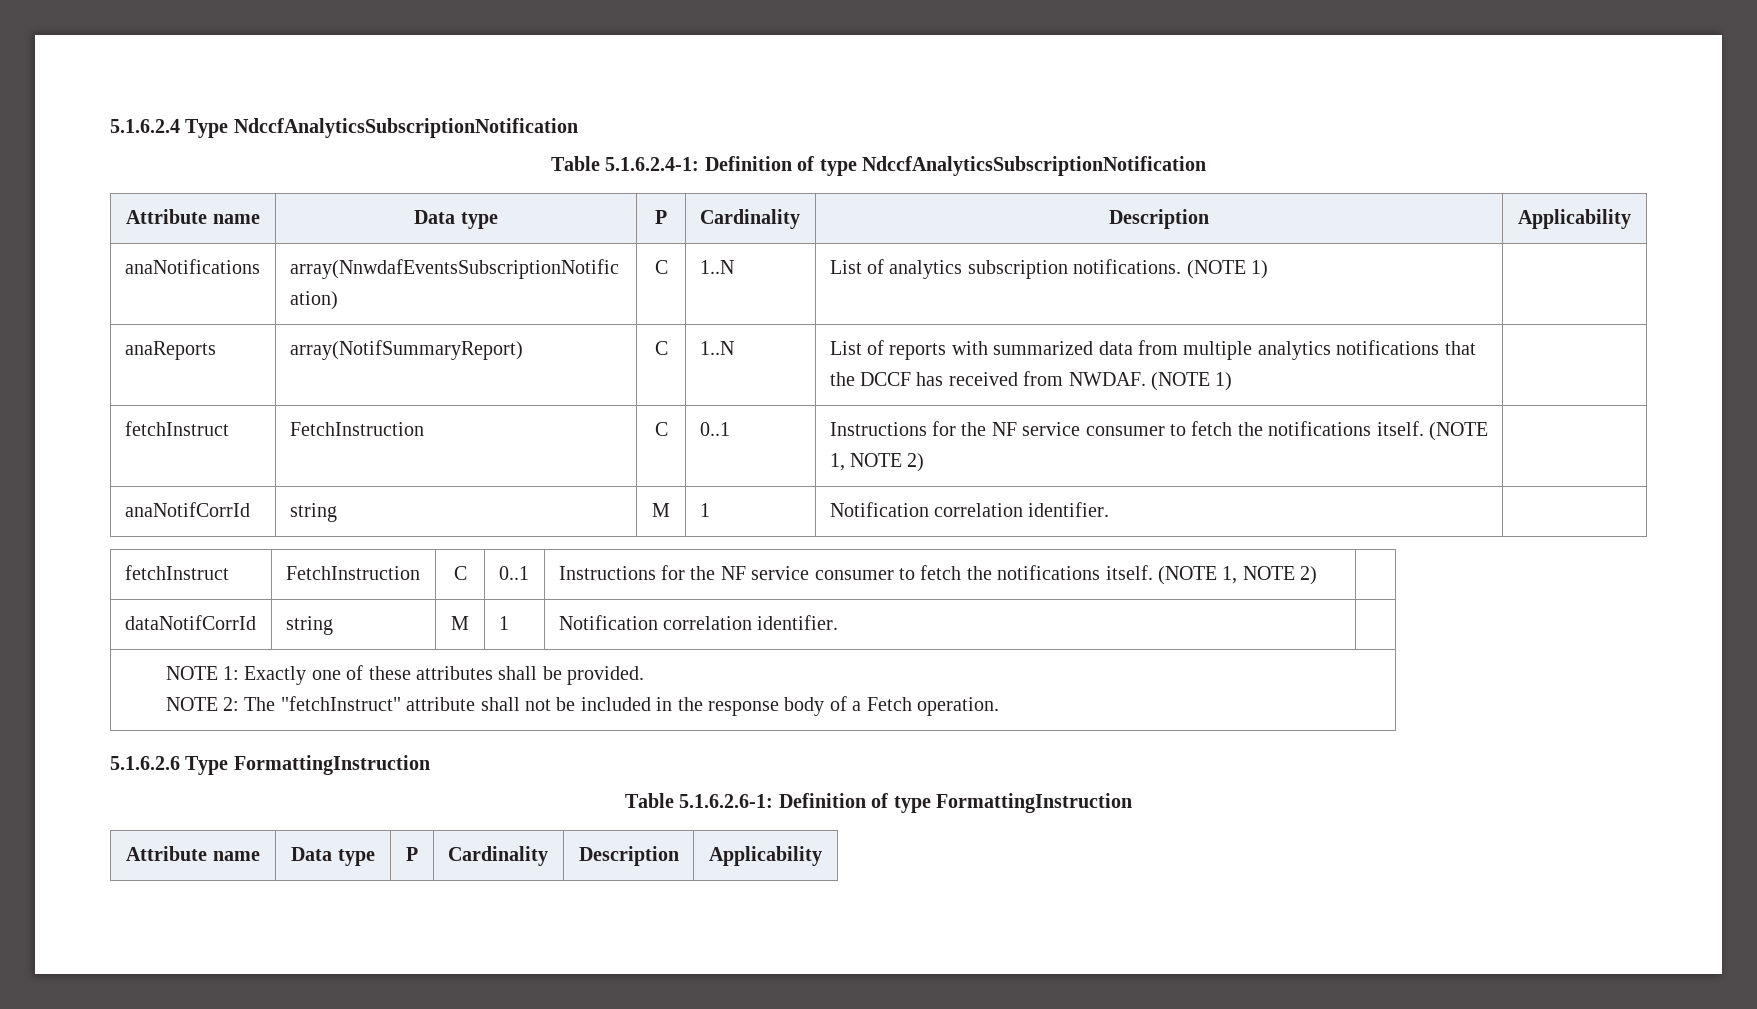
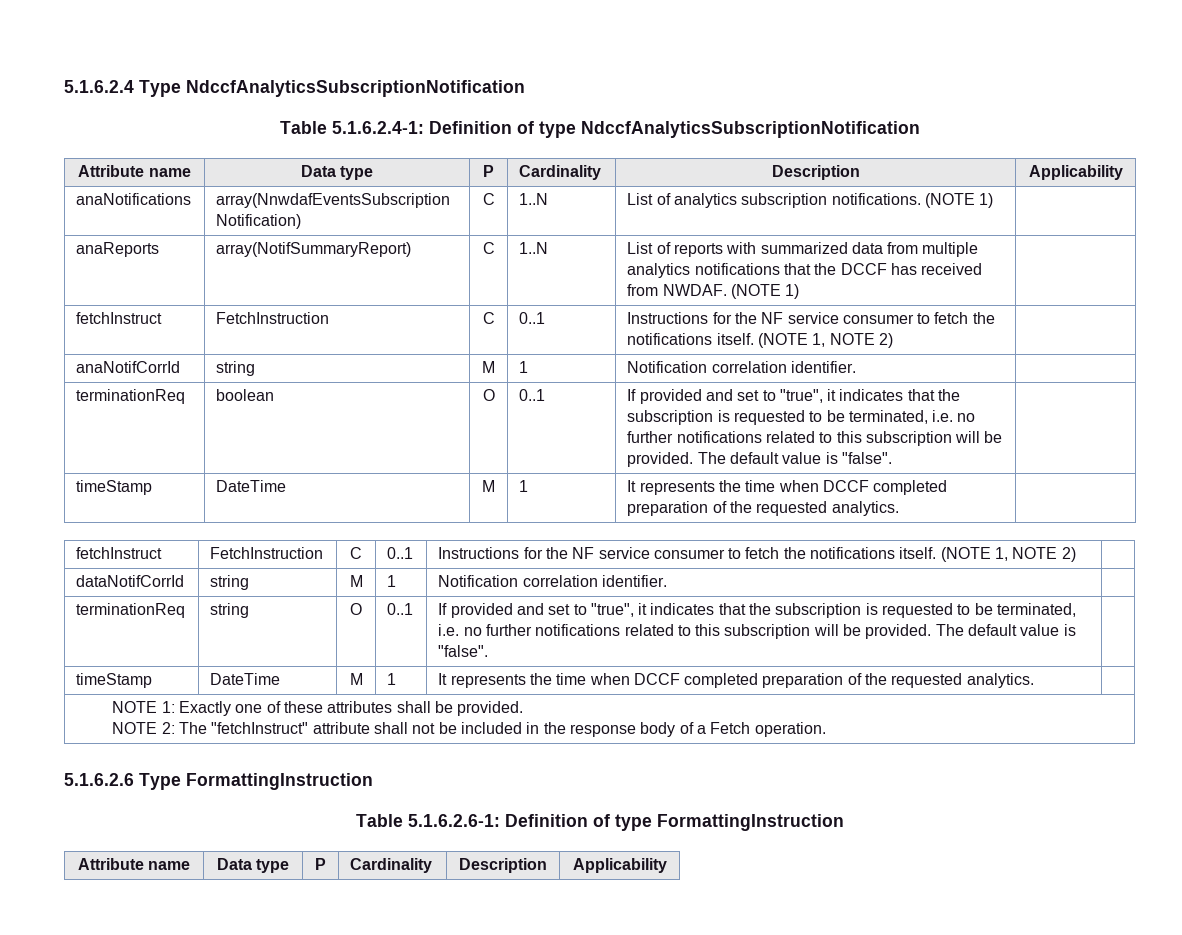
+ terminationReq | boolean | O | 0..1 | If provided and set to "true", it indicates that the subscription is requested to be terminated, i.e. no further notifications related to this subscription will be provided. The default value is "false". |
+ timeStamp | DateTime | M | 1 | It represents the time when DCCF completed preparation of the requested analytics. |
+ terminationReq | string | O | 0..1 | If provided and set to "true", it indicates that the subscription is requested to be terminated, i.e. no further notifications related to this subscription will be provided. The default value is "false". |
+ timeStamp | DateTime | M | 1 | It represents the time when DCCF completed preparation of the requested analytics. |

